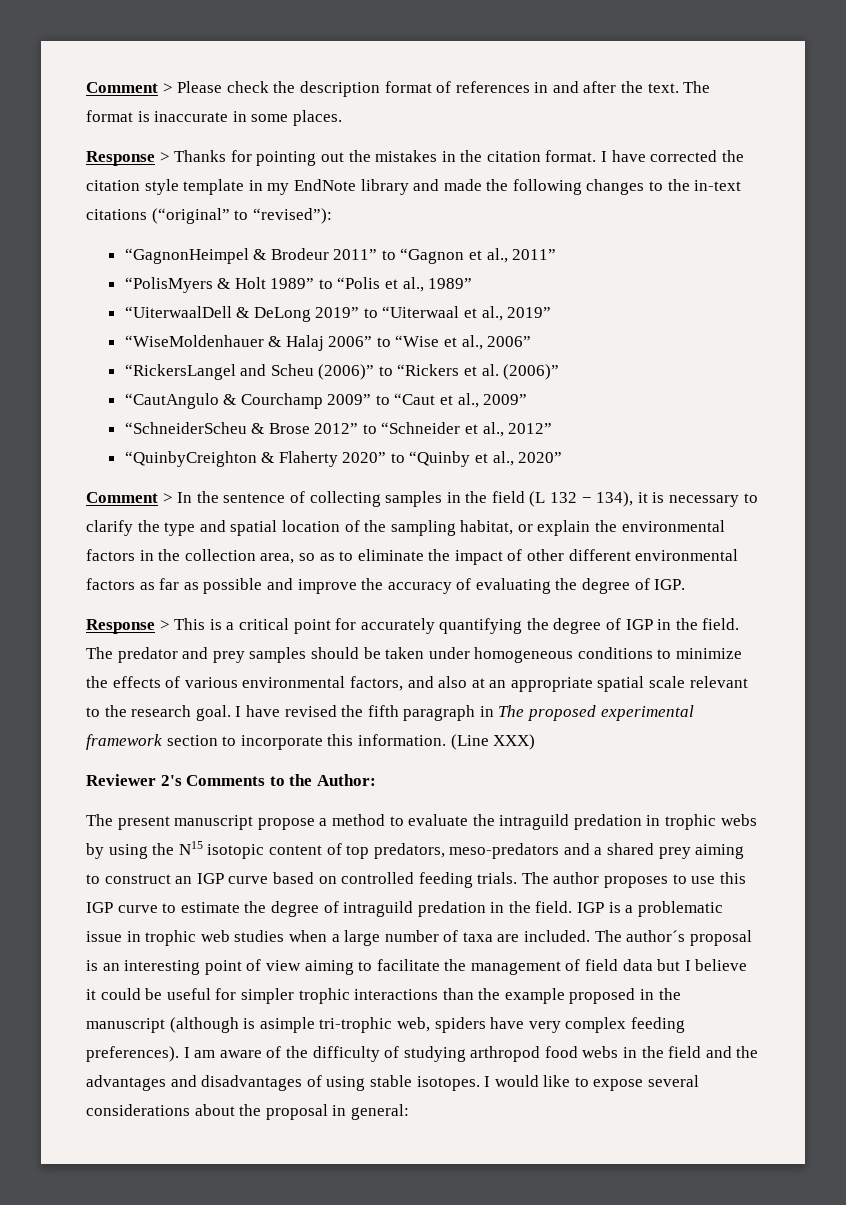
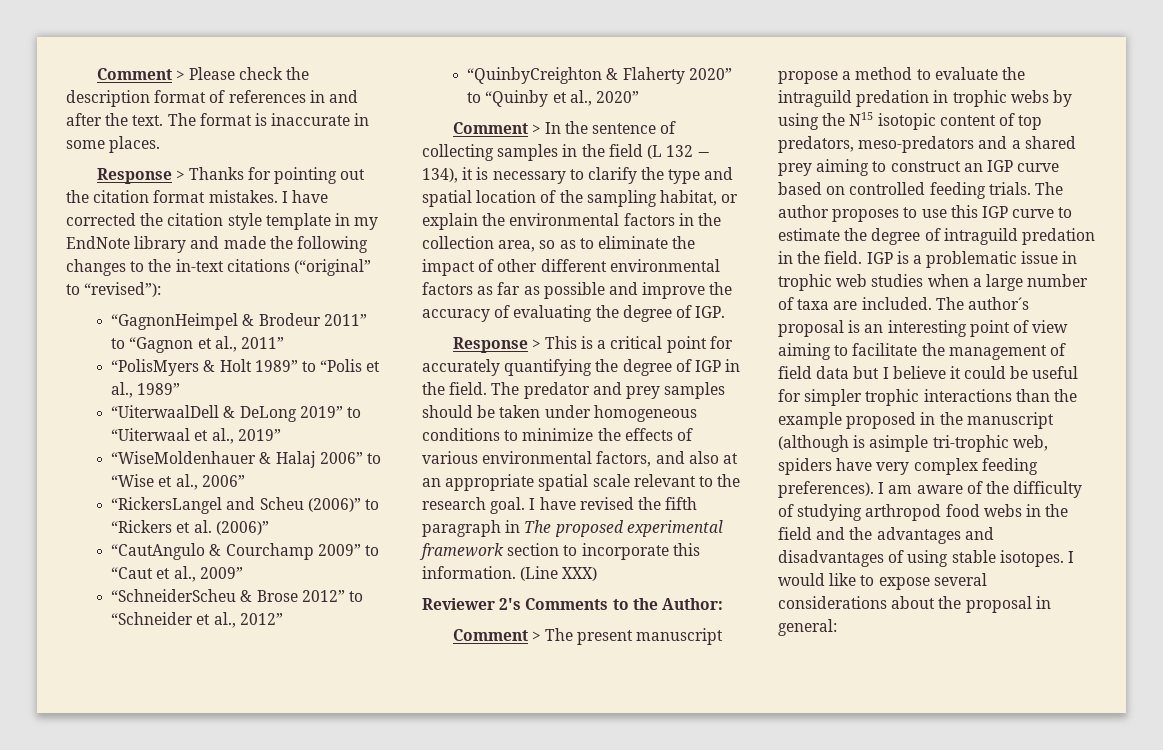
- Response > Thanks for pointing out the mistakes in the citation format.
+ Response > Thanks for pointing out the citation format mistakes.
- The present manuscript propose a method to evaluate the intraguild predation in trophic webs by using the N15 isotopic content of top predators, meso-predators and a shared prey aiming to construct an IGP curve based on controlled feeding trials.
+ Comment > The present manuscript propose a method to evaluate the intraguild predation in trophic webs by using the N15 isotopic content of top predators, meso-predators and a shared prey aiming to construct an IGP curve based on controlled feeding trials.

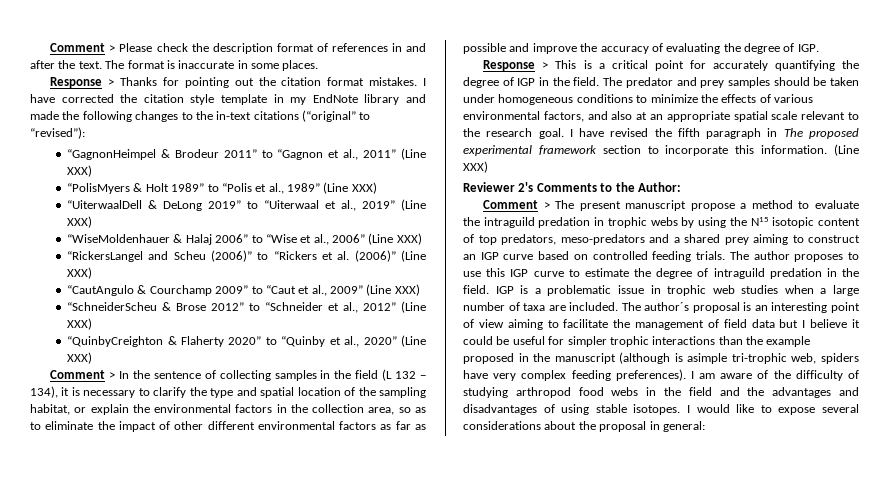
- “GagnonHeimpel & Brodeur 2011” to “Gagnon et al., 2011”
+ “GagnonHeimpel & Brodeur 2011” to “Gagnon et al., 2011” (Line XXX)
- “PolisMyers & Holt 1989” to “Polis et al., 1989”
+ “PolisMyers & Holt 1989” to “Polis et al., 1989” (Line XXX)
- “UiterwaalDell & DeLong 2019” to “Uiterwaal et al., 2019”
+ “UiterwaalDell & DeLong 2019” to “Uiterwaal et al., 2019” (Line XXX)
- “WiseMoldenhauer & Halaj 2006” to “Wise et al., 2006”
+ “WiseMoldenhauer & Halaj 2006” to “Wise et al., 2006” (Line XXX)
- “RickersLangel and Scheu (2006)” to “Rickers et al. (2006)”
+ “RickersLangel and Scheu (2006)” to “Rickers et al. (2006)” (Line XXX)
- “CautAngulo & Courchamp 2009” to “Caut et al., 2009”
+ “CautAngulo & Courchamp 2009” to “Caut et al., 2009” (Line XXX)
- “SchneiderScheu & Brose 2012” to “Schneider et al., 2012”
+ “SchneiderScheu & Brose 2012” to “Schneider et al., 2012” (Line XXX)
- “QuinbyCreighton & Flaherty 2020” to “Quinby et al., 2020”
+ “QuinbyCreighton & Flaherty 2020” to “Quinby et al., 2020” (Line XXX)

